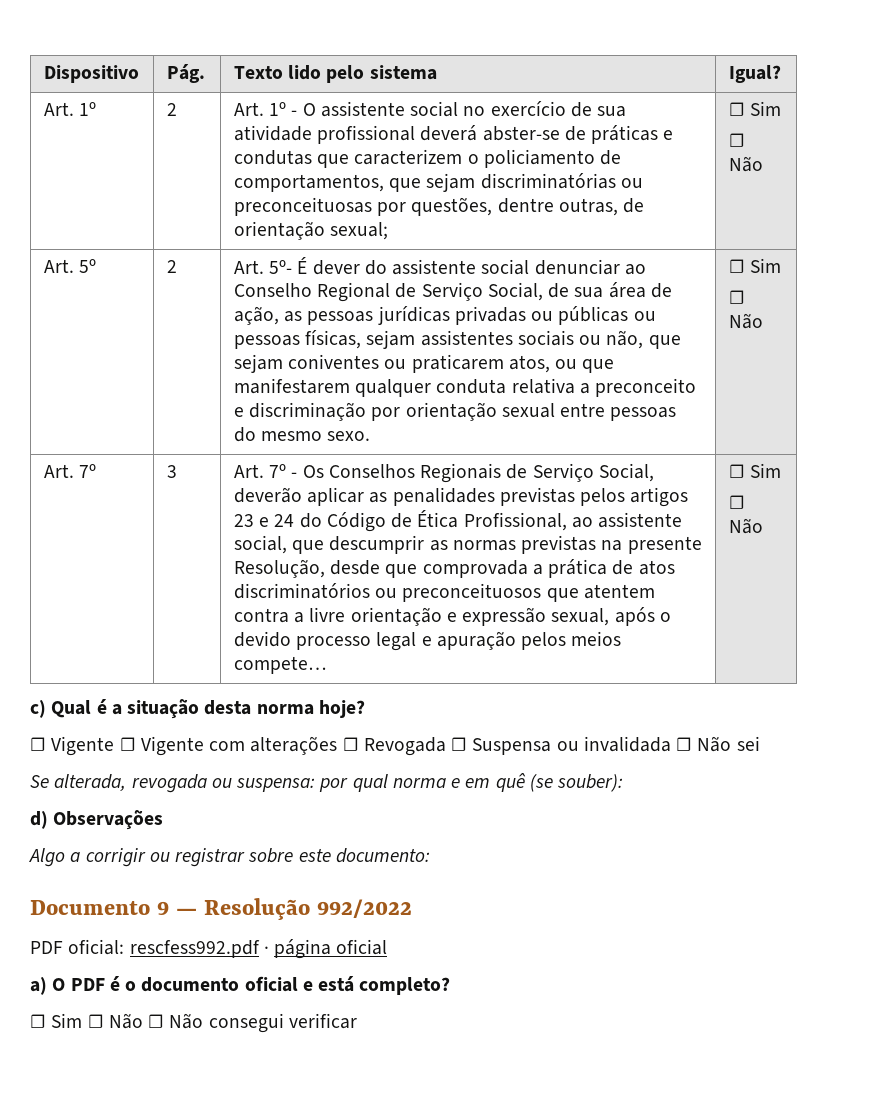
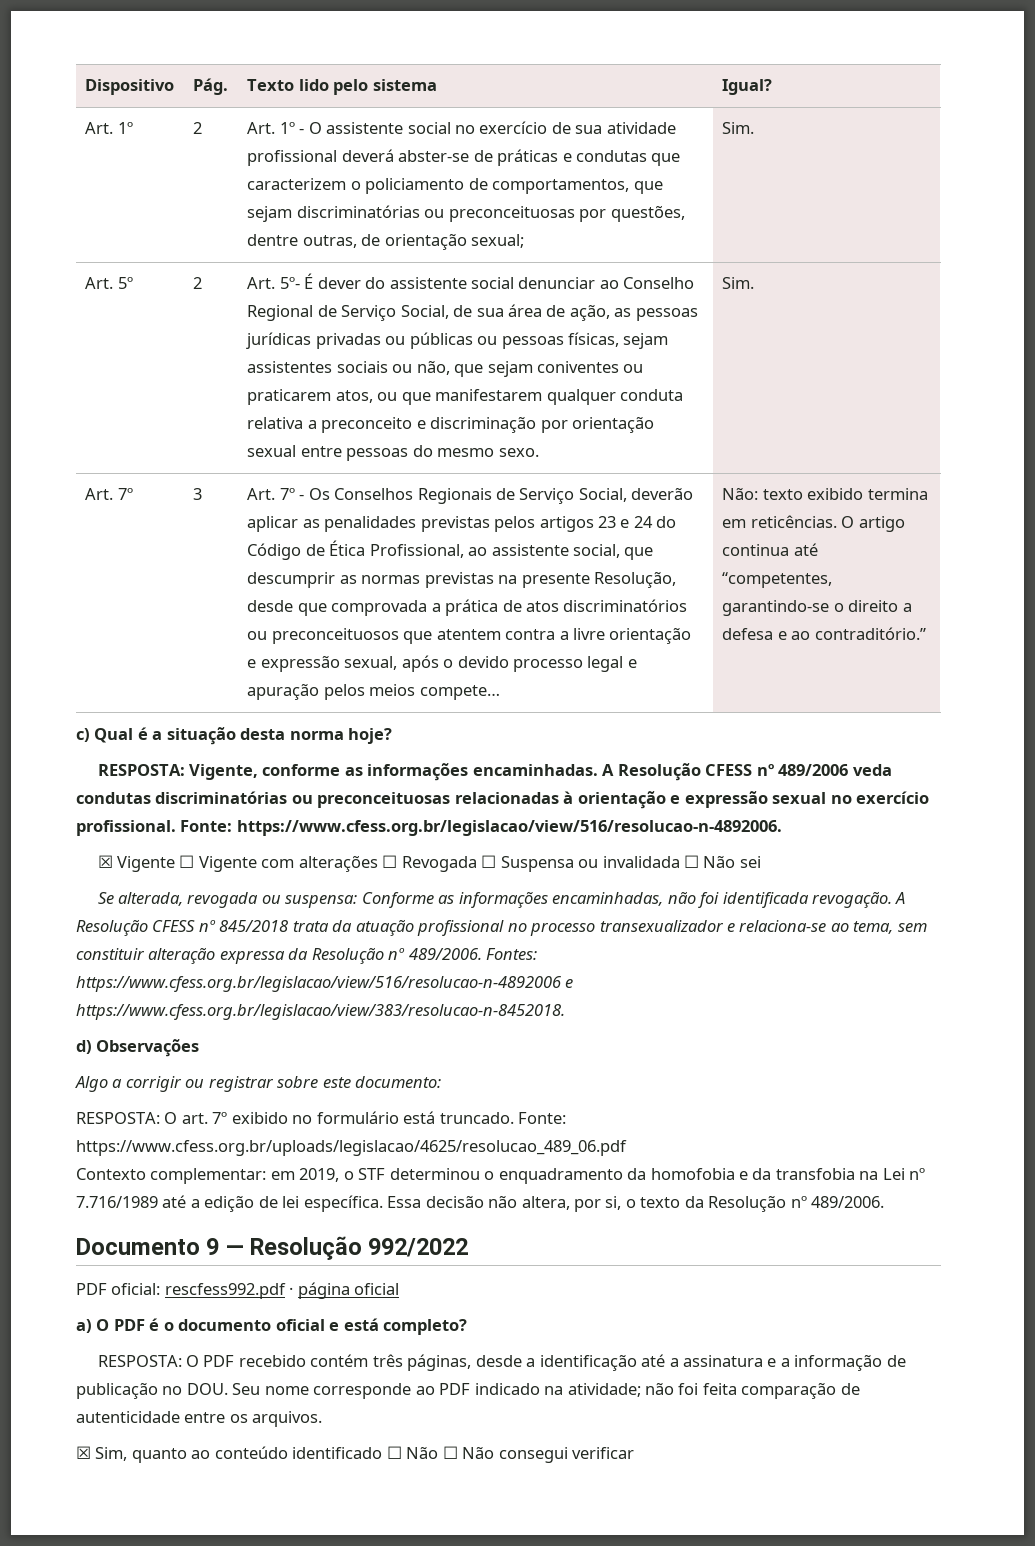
- Art. 1º - O assistente social no exercício de sua atividade profissional deverá abster-se de práticas e condutas que caracterizem o policiamento de comportamentos, que sejam discriminatórias ou preconceituosas por questões, dentre outras, de orientação sexual; | ☐ Sim
- ☐ Não
+ Art. 1º - O assistente social no exercício de sua atividade profissional deverá abster-se de práticas e condutas que caracterizem o policiamento de comportamentos, que sejam discriminatórias ou preconceituosas por questões, dentre outras, de orientação sexual; | Sim.
- Art. 5º- É dever do assistente social denunciar ao Conselho Regional de Serviço Social, de sua área de ação, as pessoas jurídicas privadas ou públicas ou pessoas físicas, sejam assistentes sociais ou não, que sejam coniventes ou praticarem atos, ou que manifestarem qualquer conduta relativa a preconceito e discriminação por orientação sexual entre pessoas do mesmo sexo. | ☐ Sim
- ☐ Não
+ Art. 5º- É dever do assistente social denunciar ao Conselho Regional de Serviço Social, de sua área de ação, as pessoas jurídicas privadas ou públicas ou pessoas físicas, sejam assistentes sociais ou não, que sejam coniventes ou praticarem atos, ou que manifestarem qualquer conduta relativa a preconceito e discriminação por orientação sexual entre pessoas do mesmo sexo. | Sim.
- Art. 7º - Os Conselhos Regionais de Serviço Social, deverão aplicar as penalidades previstas pelos artigos 23 e 24 do Código de Ética Profissional, ao assistente social, que descumprir as normas previstas na presente Resolução, desde que comprovada a prática de atos discriminatórios ou preconceituosos que atentem contra a livre orientação e expressão sexual, após o devido processo legal e apuração pelos meios compete… | ☐ Sim
- ☐ Não
+ Art. 7º - Os Conselhos Regionais de Serviço Social, deverão aplicar as penalidades previstas pelos artigos 23 e 24 do Código de Ética Profissional, ao assistente social, que descumprir as normas previstas na presente Resolução, desde que comprovada a prática de atos discriminatórios ou preconceituosos que atentem contra a livre orientação e expressão sexual, após o devido processo legal e apuração pelos meios compete… | Não: texto exibido termina em reticências. O artigo continua até “competentes, garantindo-se o direito a defesa e ao contraditório.”
- ☐ Vigente ☐ Vigente com alterações ☐ Revogada ☐ Suspensa ou invalidada ☐ Não sei
+ RESPOSTA: Vigente, conforme as informações encaminhadas. A Resolução CFESS nº 489/2006 veda condutas discriminatórias ou preconceituosas relacionadas à orientação e expressão sexual no exercício profissional. Fonte: https://www.cfess.org.br/legislacao/view/516/resolucao-n-4892006.
+ ☒ Vigente ☐ Vigente com alterações ☐ Revogada ☐ Suspensa ou invalidada ☐ Não sei
- Se alterada, revogada ou suspensa: por qual norma e em quê (se souber):
+ Se alterada, revogada ou suspensa: Conforme as informações encaminhadas, não foi identificada revogação. A Resolução CFESS nº 845/2018 trata da atuação profissional no processo transexualizador e relaciona-se ao tema, sem constituir alteração expressa da Resolução nº 489/2006. Fontes: https://www.cfess.org.br/legislacao/view/516/resolucao-n-4892006 e https://www.cfess.org.br/legislacao/view/383/resolucao-n-8452018.
+ RESPOSTA: O art. 7º exibido no formulário está truncado. Fonte: https://www.cfess.org.br/uploads/legislacao/4625/resolucao_489_06.pdf
+ Contexto complementar: em 2019, o STF determinou o enquadramento da homofobia e da transfobia na Lei nº 7.716/1989 até a edição de lei específica. Essa decisão não altera, por si, o texto da Resolução nº 489/2006.
- ☐ Sim ☐ Não ☐ Não consegui verificar
+ RESPOSTA: O PDF recebido contém três páginas, desde a identificação até a assinatura e a informação de publicação no DOU. Seu nome corresponde ao PDF indicado na atividade; não foi feita comparação de autenticidade entre os arquivos.
+ ☒ Sim, quanto ao conteúdo identificado ☐ Não ☐ Não consegui verificar

